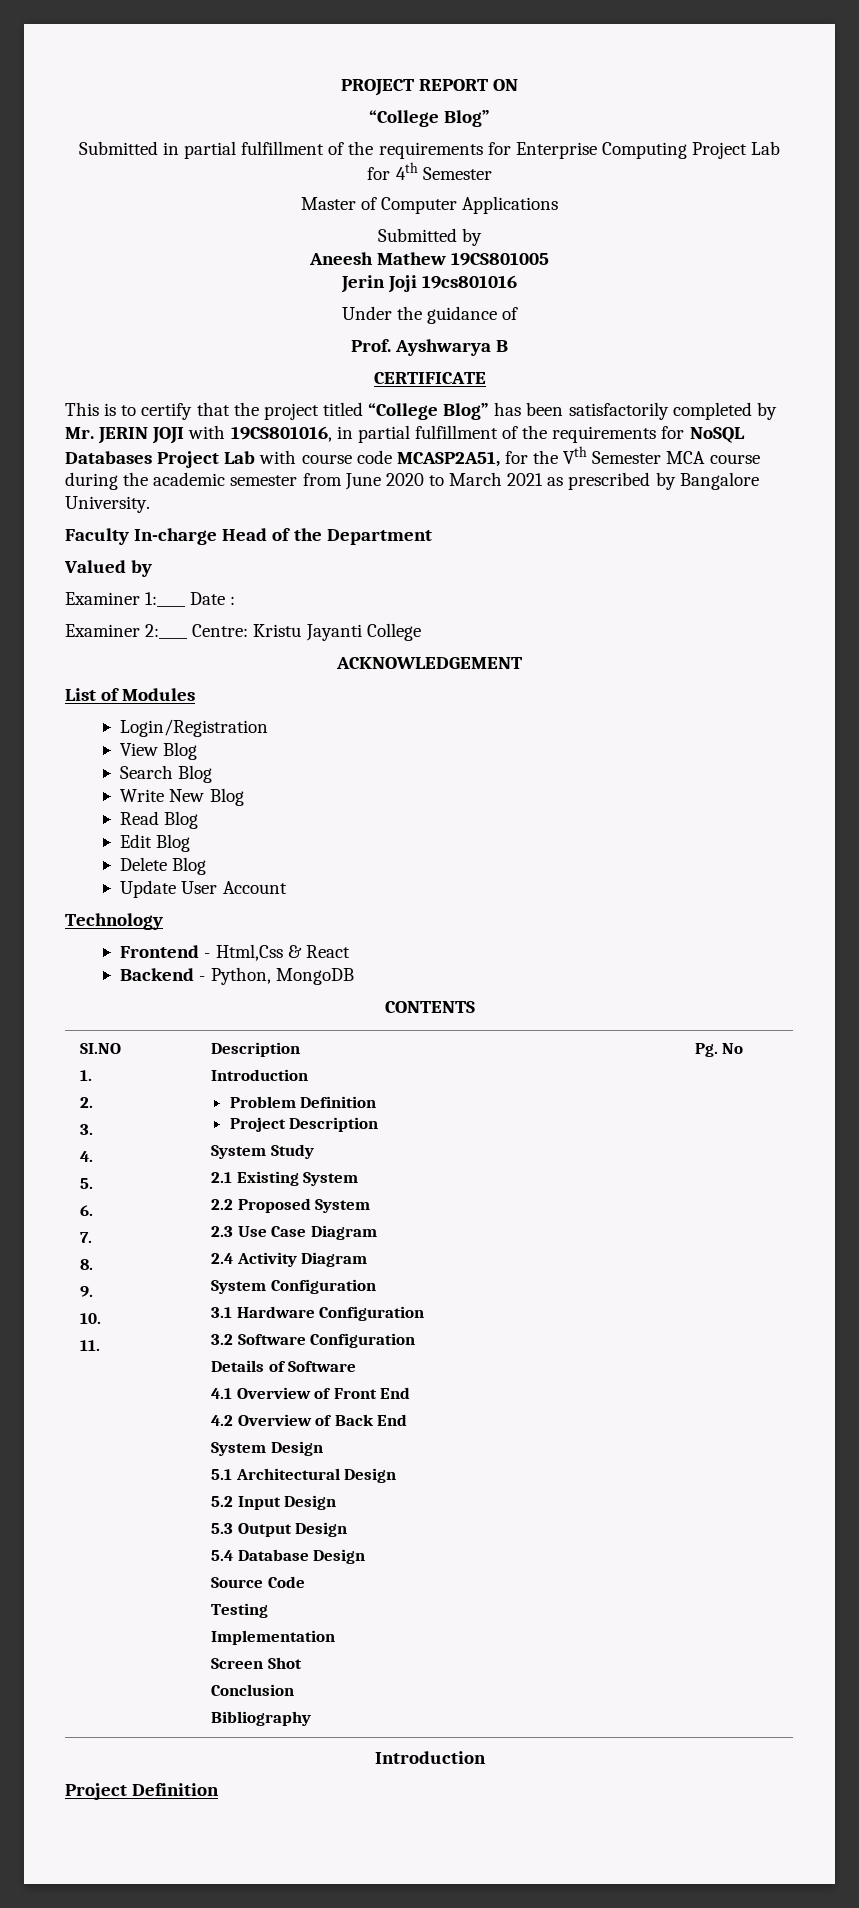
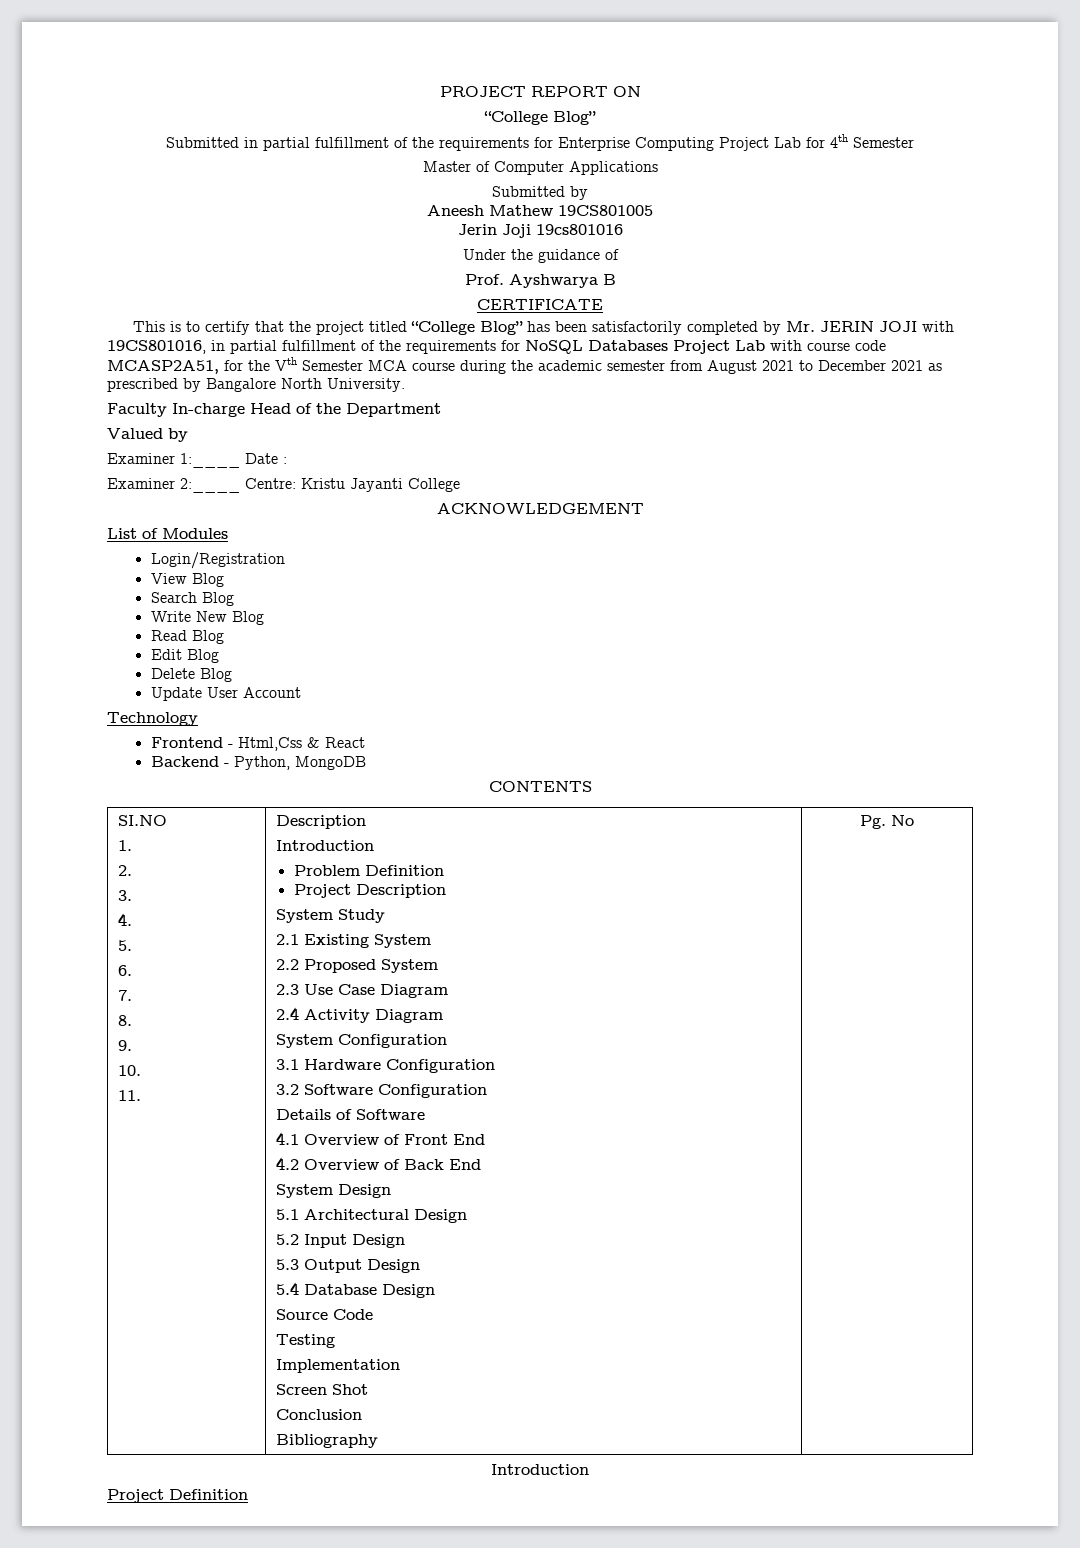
- This is to certify that the project titled “College Blog” has been satisfactorily completed by Mr. JERIN JOJI with 19CS801016, in partial fulfillment of the requirements for NoSQL Databases Project Lab with course code MCASP2A51, for the Vth Semester MCA course during the academic semester from June 2020 to March 2021 as prescribed by Bangalore University.
+ This is to certify that the project titled “College Blog” has been satisfactorily completed by Mr. JERIN JOJI with 19CS801016, in partial fulfillment of the requirements for NoSQL Databases Project Lab with course code MCASP2A51, for the Vth Semester MCA course during the academic semester from August 2021 to December 2021 as prescribed by Bangalore North University.

